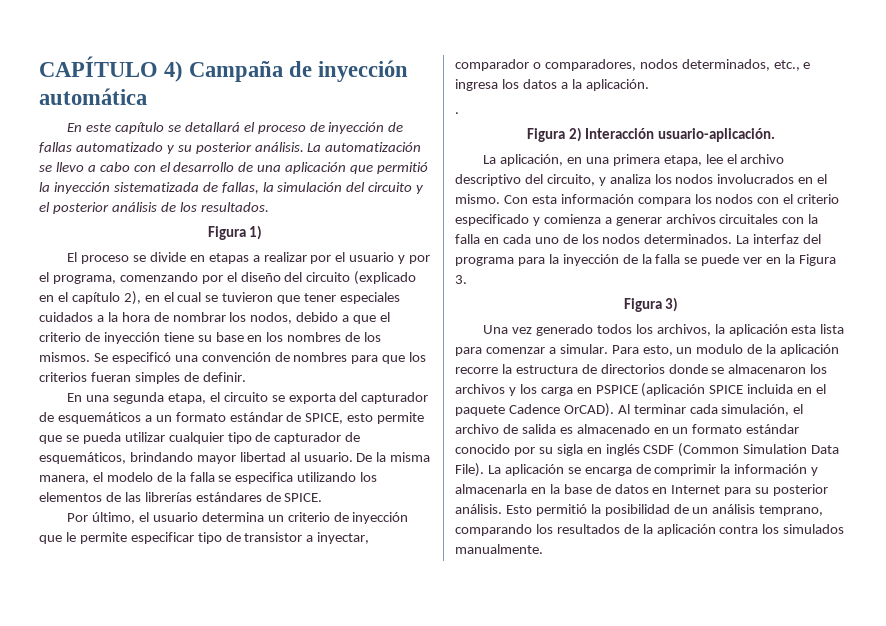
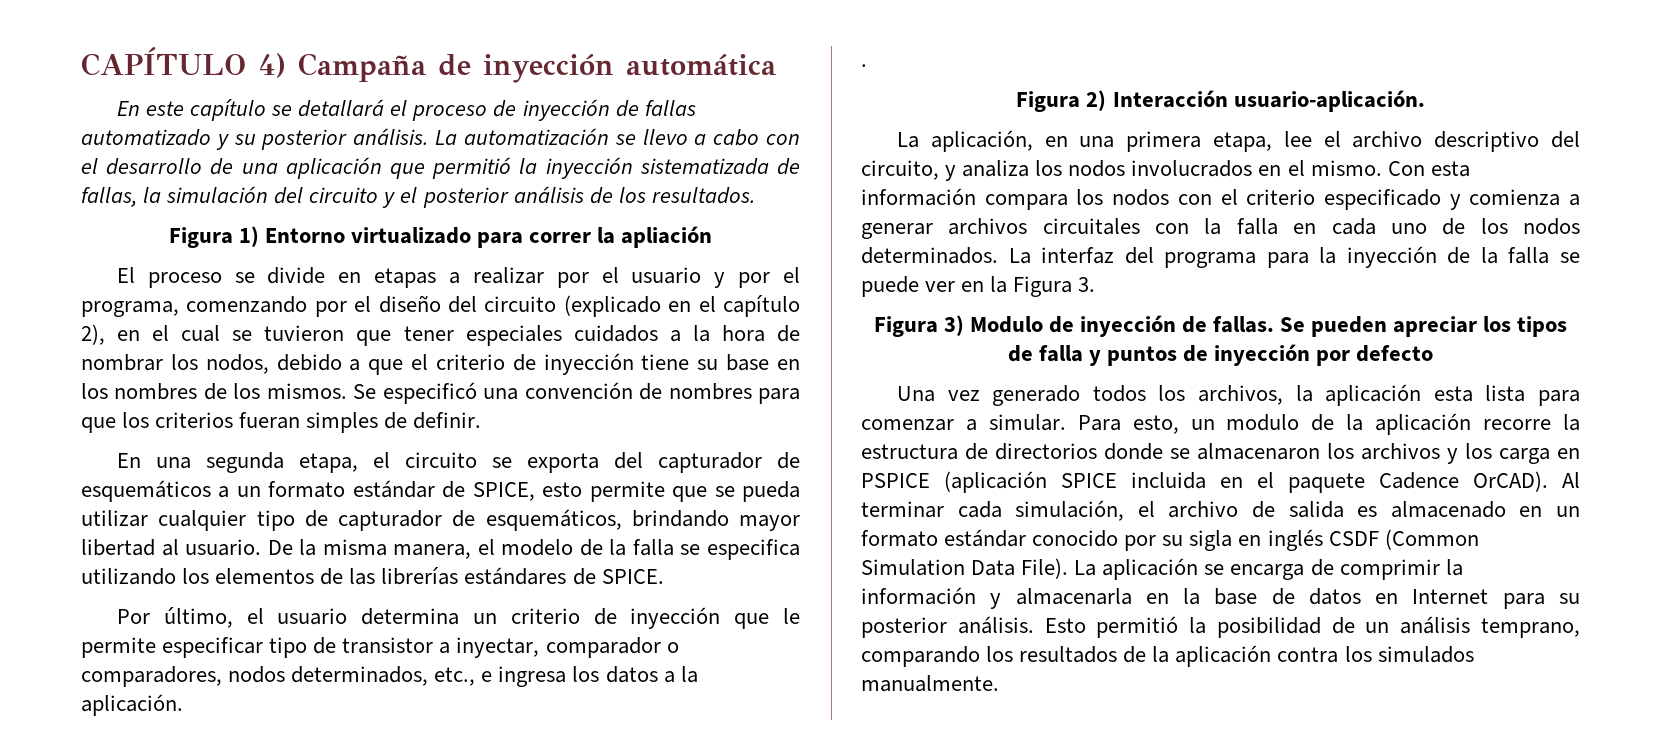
- Figura 1)
+ Figura 1) Entorno virtualizado para correr la apliación
- Figura 3)
+ Figura 3) Modulo de inyección de fallas. Se pueden apreciar los tipos de falla y puntos de inyección por defecto

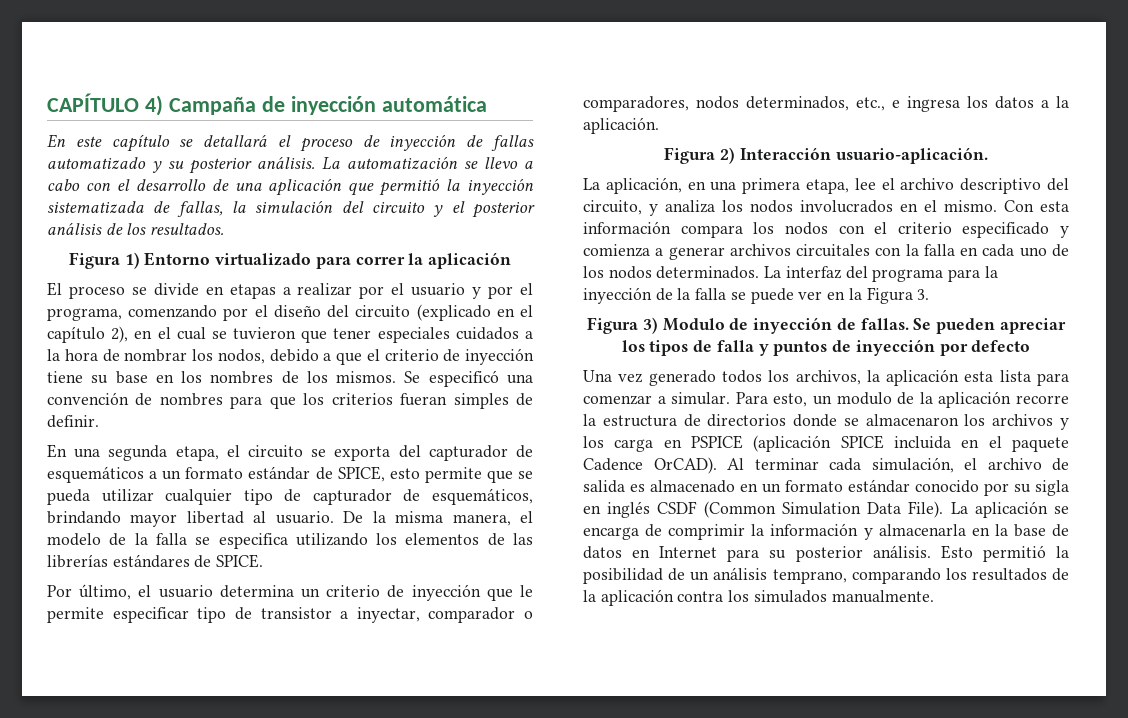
- Figura 1) Entorno virtualizado para correr la apliación
+ Figura 1) Entorno virtualizado para correr la aplicación
- .

